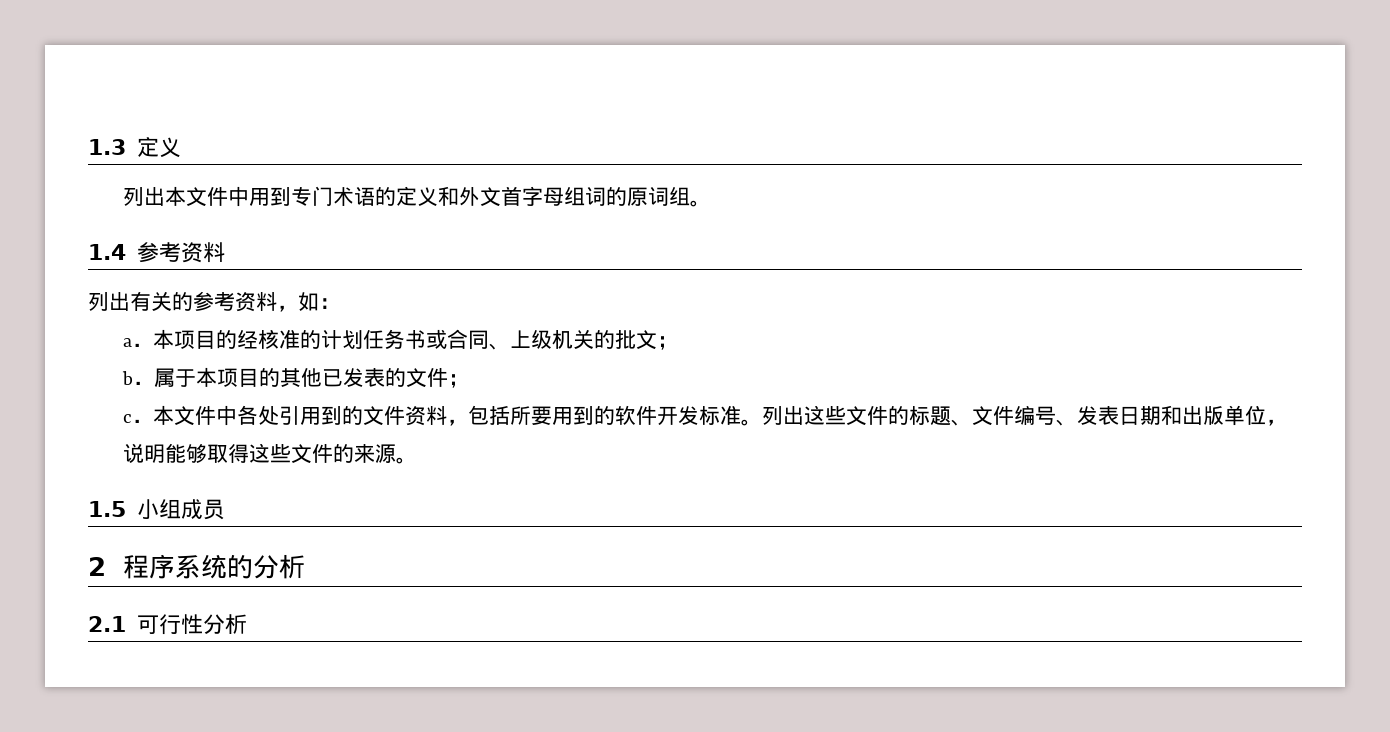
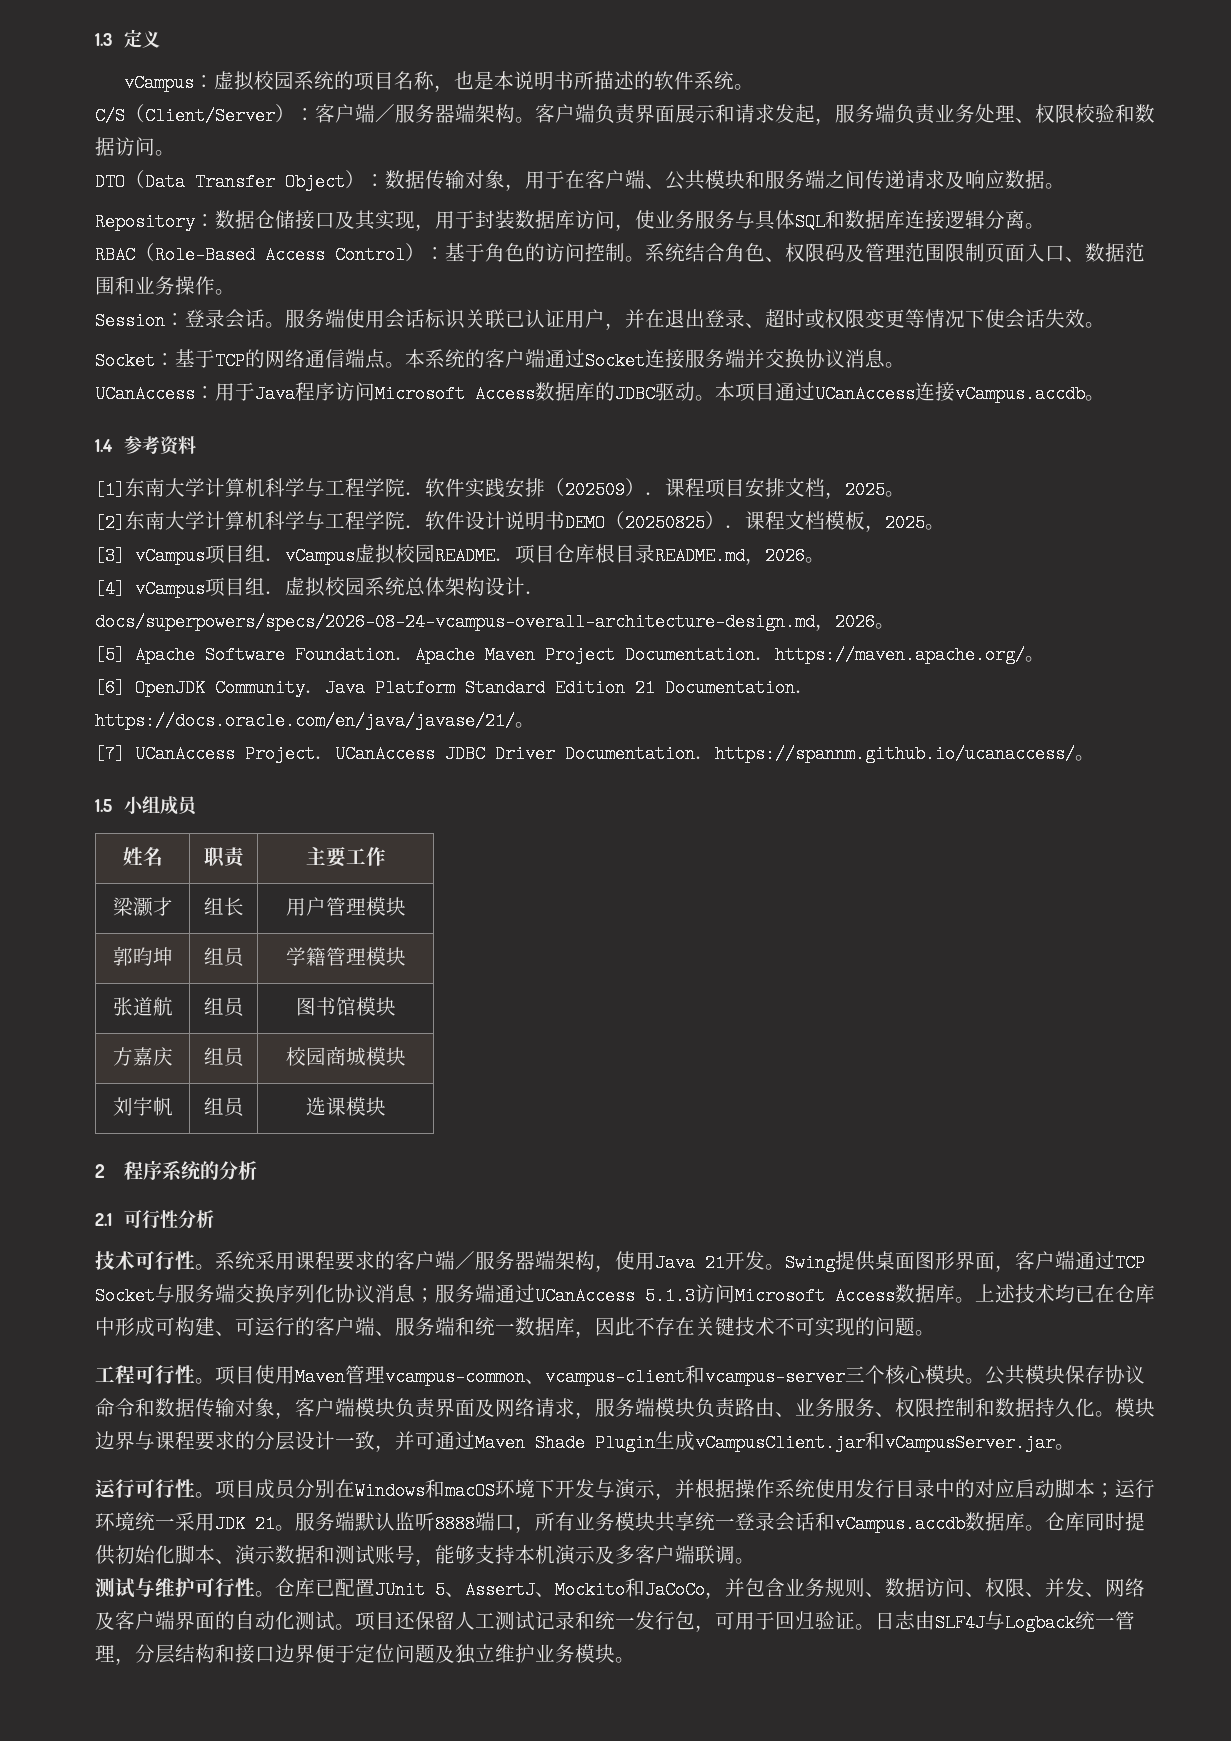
- 列出本文件中用到专门术语的定义和外文首字母组词的原词组。
+ vCampus：虚拟校园系统的项目名称，也是本说明书所描述的软件系统。
+ C/S（Client/Server）：客户端／服务器端架构。客户端负责界面展示和请求发起，服务端负责业务处理、权限校验和数据访问。
+ DTO（Data Transfer Object）：数据传输对象，用于在客户端、公共模块和服务端之间传递请求及响应数据。
+ Repository：数据仓储接口及其实现，用于封装数据库访问，使业务服务与具体SQL和数据库连接逻辑分离。
+ RBAC（Role-Based Access Control）：基于角色的访问控制。系统结合角色、权限码及管理范围限制页面入口、数据范围和业务操作。
+ Session：登录会话。服务端使用会话标识关联已认证用户，并在退出登录、超时或权限变更等情况下使会话失效。
+ Socket：基于TCP的网络通信端点。本系统的客户端通过Socket连接服务端并交换协议消息。
+ UCanAccess：用于Java程序访问Microsoft Access数据库的JDBC驱动。本项目通过UCanAccess连接vCampus.accdb。
  1.4参考资料
- 列出有关的参考资料，如：
- a．本项目的经核准的计划任务书或合同、上级机关的批文；
- b．属于本项目的其他已发表的文件；
- c．本文件中各处引用到的文件资料，包括所要用到的软件开发标准。列出这些文件的标题、文件编号、发表日期和出版单位，说明能够取得这些文件的来源。
+ [1]东南大学计算机科学与工程学院．软件实践安排（202509）．课程项目安排文档，2025。
+ [2]东南大学计算机科学与工程学院．软件设计说明书DEMO（20250825）．课程文档模板，2025。
+ [3] vCampus项目组．vCampus虚拟校园README．项目仓库根目录README.md，2026。
+ [4] vCampus项目组．虚拟校园系统总体架构设计．docs/superpowers/specs/2026-08-24-vcampus-overall-architecture-design.md，2026。
+ [5] Apache Software Foundation．Apache Maven Project Documentation．https://maven.apache.org/。
+ [6] OpenJDK Community．Java Platform Standard Edition 21 Documentation．https://docs.oracle.com/en/java/javase/21/。
+ [7] UCanAccess Project．UCanAccess JDBC Driver Documentation．https://spannm.github.io/ucanaccess/。
  1.5小组成员
+ 姓名 | 职责 | 主要工作
+ 梁灏才 | 组长 | 用户管理模块
+ 郭昀坤 | 组员 | 学籍管理模块
+ 张道航 | 组员 | 图书馆模块
+ 方嘉庆 | 组员 | 校园商城模块
+ 刘宇帆 | 组员 | 选课模块
+ 技术可行性。系统采用课程要求的客户端／服务器端架构，使用Java 21开发。Swing提供桌面图形界面，客户端通过TCP Socket与服务端交换序列化协议消息；服务端通过UCanAccess 5.1.3访问Microsoft Access数据库。上述技术均已在仓库中形成可构建、可运行的客户端、服务端和统一数据库，因此不存在关键技术不可实现的问题。
+ 工程可行性。项目使用Maven管理vcampus-common、vcampus-client和vcampus-server三个核心模块。公共模块保存协议命令和数据传输对象，客户端模块负责界面及网络请求，服务端模块负责路由、业务服务、权限控制和数据持久化。模块边界与课程要求的分层设计一致，并可通过Maven Shade Plugin生成vCampusClient.jar和vCampusServer.jar。
+ 运行可行性。项目成员分别在Windows和macOS环境下开发与演示，并根据操作系统使用发行目录中的对应启动脚本；运行环境统一采用JDK 21。服务端默认监听8888端口，所有业务模块共享统一登录会话和vCampus.accdb数据库。仓库同时提供初始化脚本、演示数据和测试账号，能够支持本机演示及多客户端联调。
+ 测试与维护可行性。仓库已配置JUnit 5、AssertJ、Mockito和JaCoCo，并包含业务规则、数据访问、权限、并发、网络及客户端界面的自动化测试。项目还保留人工测试记录和统一发行包，可用于回归验证。日志由SLF4J与Logback统一管理，分层结构和接口边界便于定位问题及独立维护业务模块。

